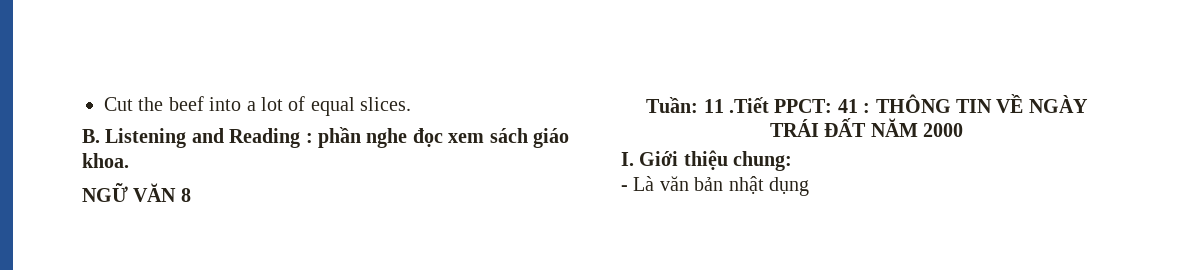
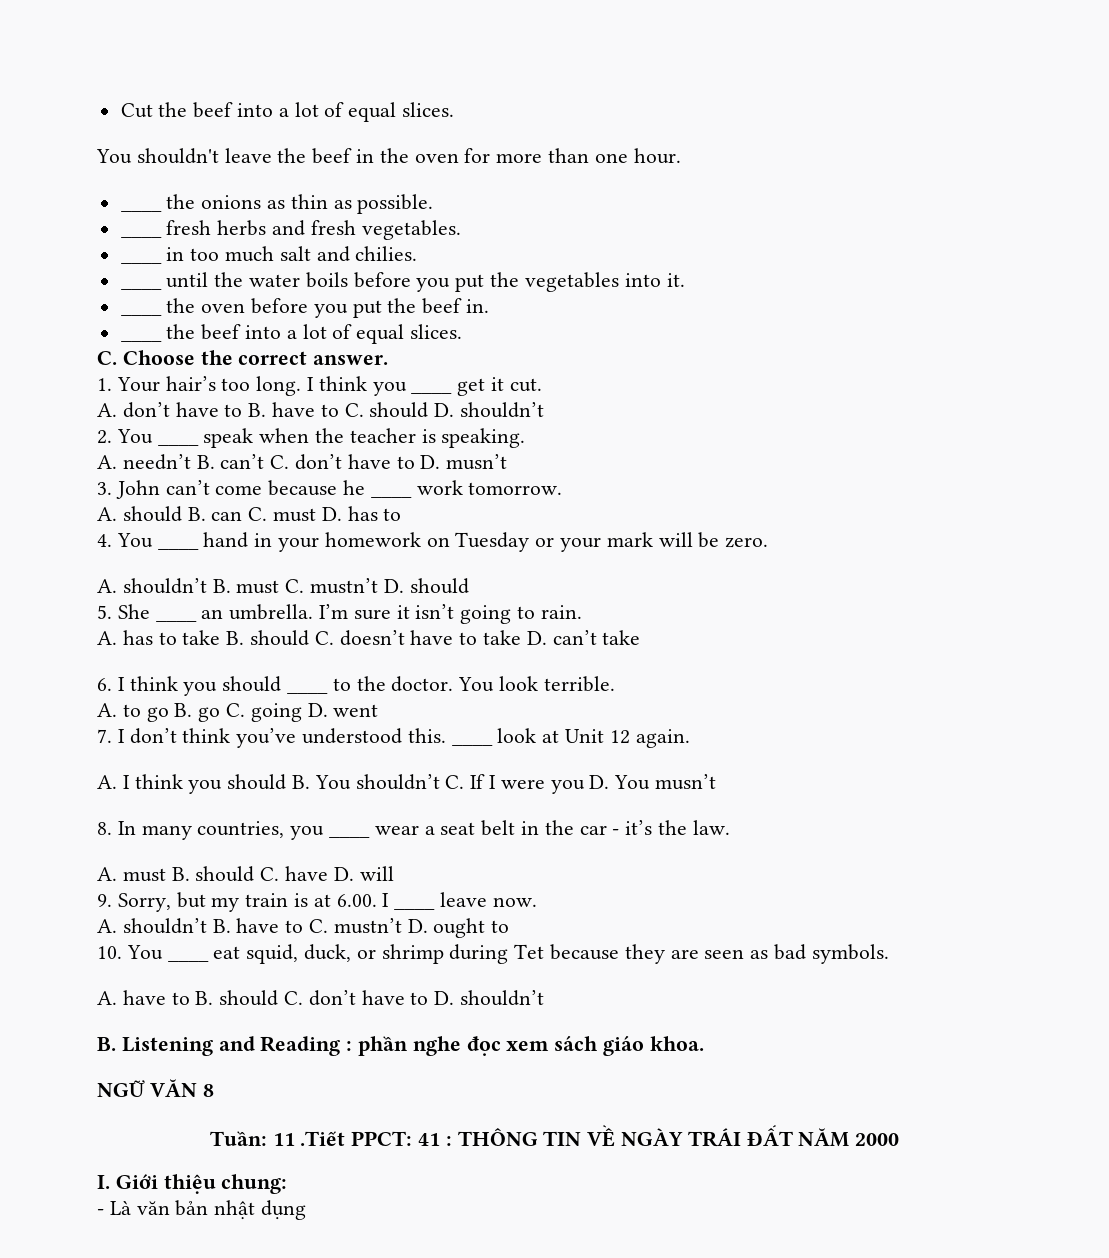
+ You shouldn't leave the beef in the oven for more than one hour.
+ ____ the onions as thin as possible.
+ ____ fresh herbs and fresh vegetables.
+ ____ in too much salt and chilies.
+ ____ until the water boils before you put the vegetables into it.
+ ____ the oven before you put the beef in.
+ ____ the beef into a lot of equal slices.
+ C. Choose the correct answer.
+ 1. Your hair’s too long. I think you ____ get it cut.
+ A. don’t have to B. have to C. should D. shouldn’t
+ 2. You ____ speak when the teacher is speaking.
+ A. needn’t B. can’t C. don’t have to D. musn’t
+ 3. John can’t come because he ____ work tomorrow.
+ A. should B. can C. must D. has to
+ 4. You ____ hand in your homework on Tuesday or your mark will be zero.
+ A. shouldn’t B. must C. mustn’t D. should
+ 5. She ____ an umbrella. I’m sure it isn’t going to rain.
+ A. has to take B. should C. doesn’t have to take D. can’t take
+ 6. I think you should ____ to the doctor. You look terrible.
+ A. to go B. go C. going D. went
+ 7. I don’t think you’ve understood this. ____ look at Unit 12 again.
+ A. I think you should B. You shouldn’t C. If I were you D. You musn’t
+ 8. In many countries, you ____ wear a seat belt in the car - it’s the law.
+ A. must B. should C. have D. will
+ 9. Sorry, but my train is at 6.00. I ____ leave now.
+ A. shouldn’t B. have to C. mustn’t D. ought to
+ 10. You ____ eat squid, duck, or shrimp during Tet because they are seen as bad symbols.
+ A. have to B. should C. don’t have to D. shouldn’t

